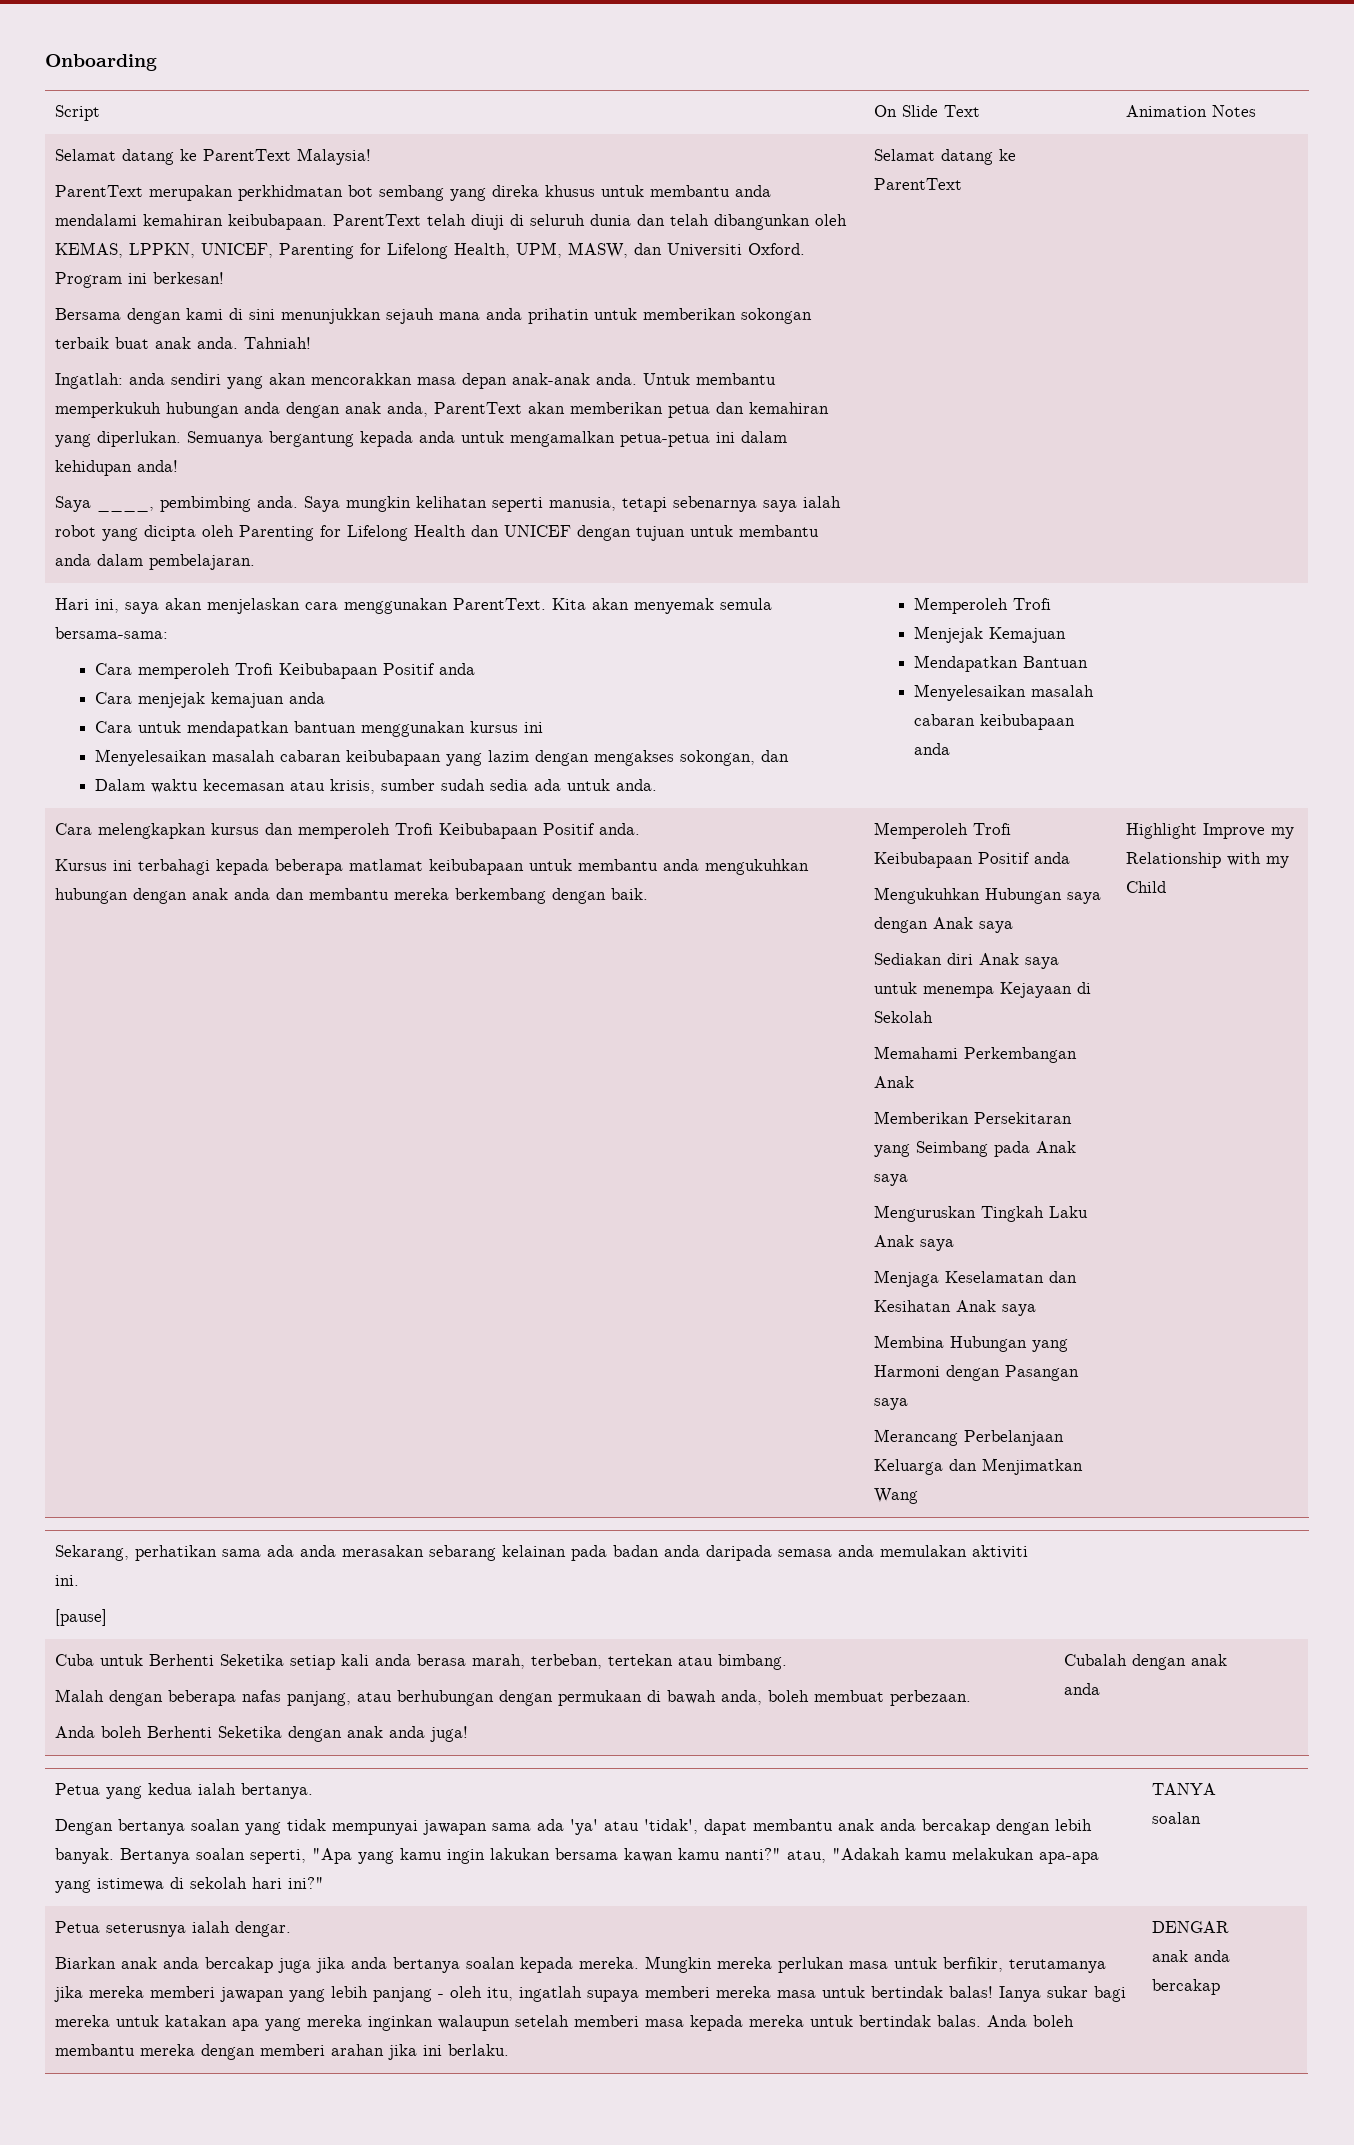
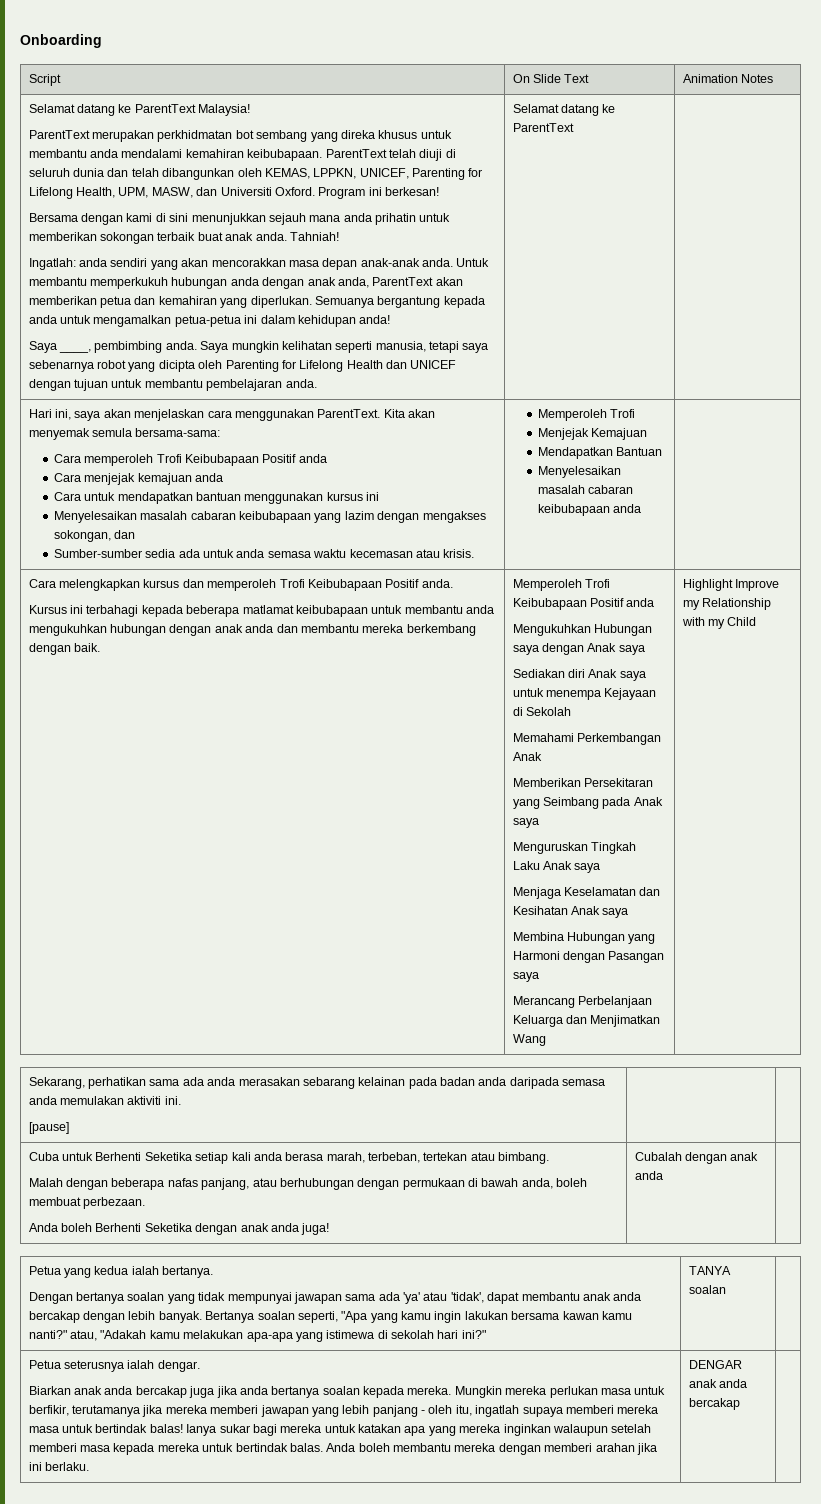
- Saya mungkin kelihatan seperti manusia, tetapi sebenarnya saya ialah robot yang dicipta oleh Parenting for Lifelong Health dan UNICEF dengan tujuan untuk membantu anda dalam pembelajaran.
+ Saya mungkin kelihatan seperti manusia, tetapi saya sebenarnya robot yang dicipta oleh Parenting for Lifelong Health dan UNICEF dengan tujuan untuk membantu pembelajaran anda.
- Dalam waktu kecemasan atau krisis, sumber sudah sedia ada untuk anda.
+ Sumber-sumber sedia ada untuk anda semasa waktu kecemasan atau krisis.

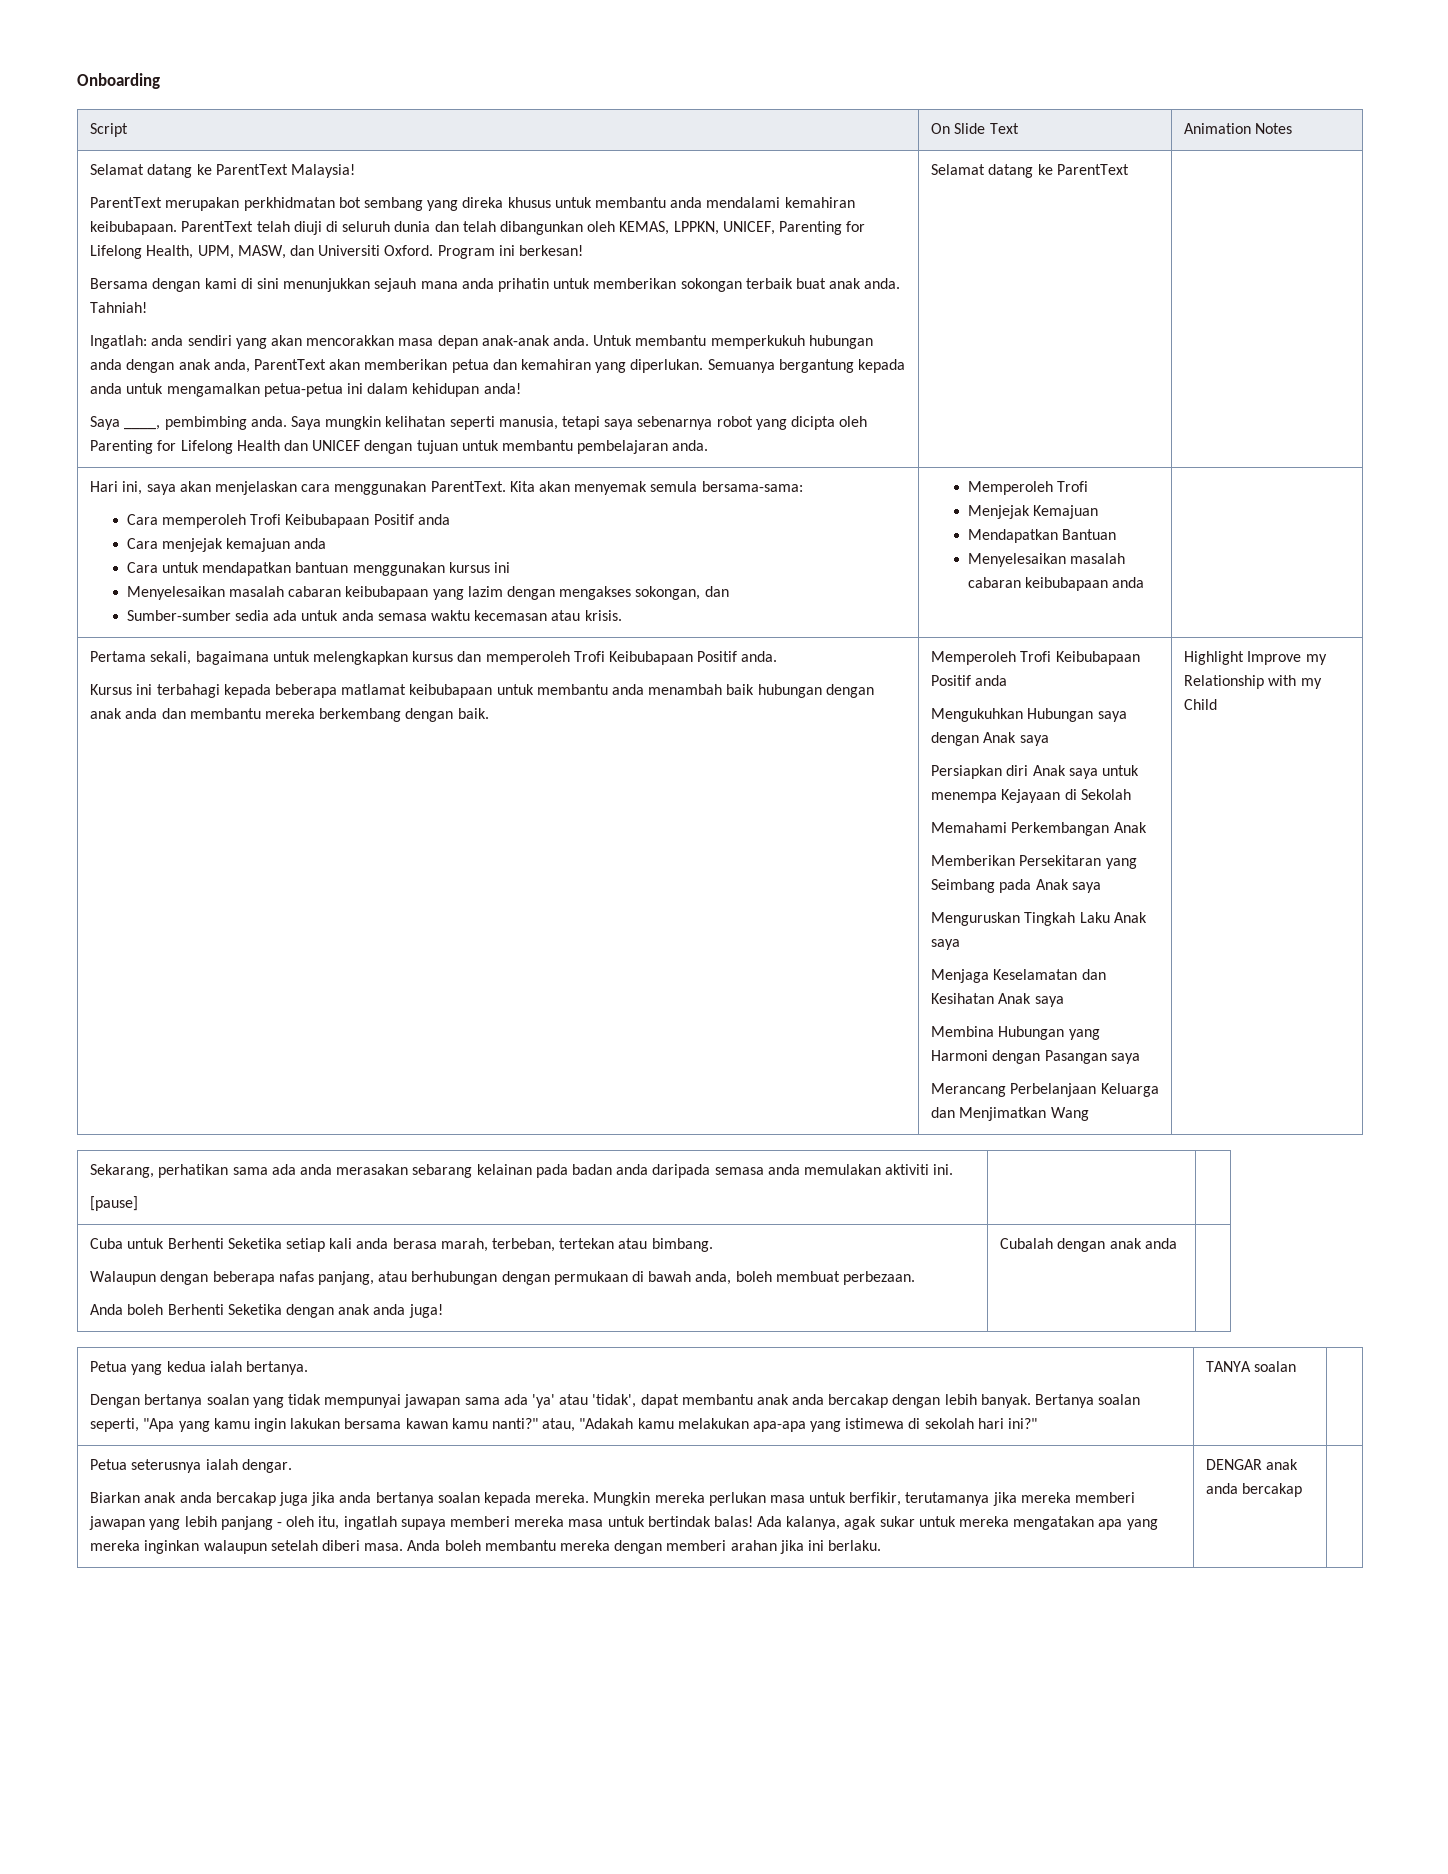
- Cara melengkapkan kursus dan memperoleh Trofi Keibubapaan Positif anda.
+ Pertama sekali, bagaimana untuk melengkapkan kursus dan memperoleh Trofi Keibubapaan Positif anda.
- Kursus ini terbahagi kepada beberapa matlamat keibubapaan untuk membantu anda mengukuhkan hubungan dengan anak anda dan membantu mereka berkembang dengan baik.
+ Kursus ini terbahagi kepada beberapa matlamat keibubapaan untuk membantu anda menambah baik hubungan dengan anak anda dan membantu mereka berkembang dengan baik.
- Sediakan diri Anak saya untuk menempa Kejayaan di Sekolah
+ Persiapkan diri Anak saya untuk menempa Kejayaan di Sekolah
  Cuba untuk Berhenti Seketika setiap kali anda berasa marah, terbeban, tertekan atau bimbang.
- Malah dengan beberapa nafas panjang, atau berhubungan dengan permukaan di bawah anda, boleh membuat perbezaan.
+ Walaupun dengan beberapa nafas panjang, atau berhubungan dengan permukaan di bawah anda, boleh membuat perbezaan.
- Ianya sukar bagi mereka untuk katakan apa yang mereka inginkan walaupun setelah memberi masa kepada mereka untuk bertindak balas.
+ Ada kalanya, agak sukar untuk mereka mengatakan apa yang mereka inginkan walaupun setelah diberi masa.

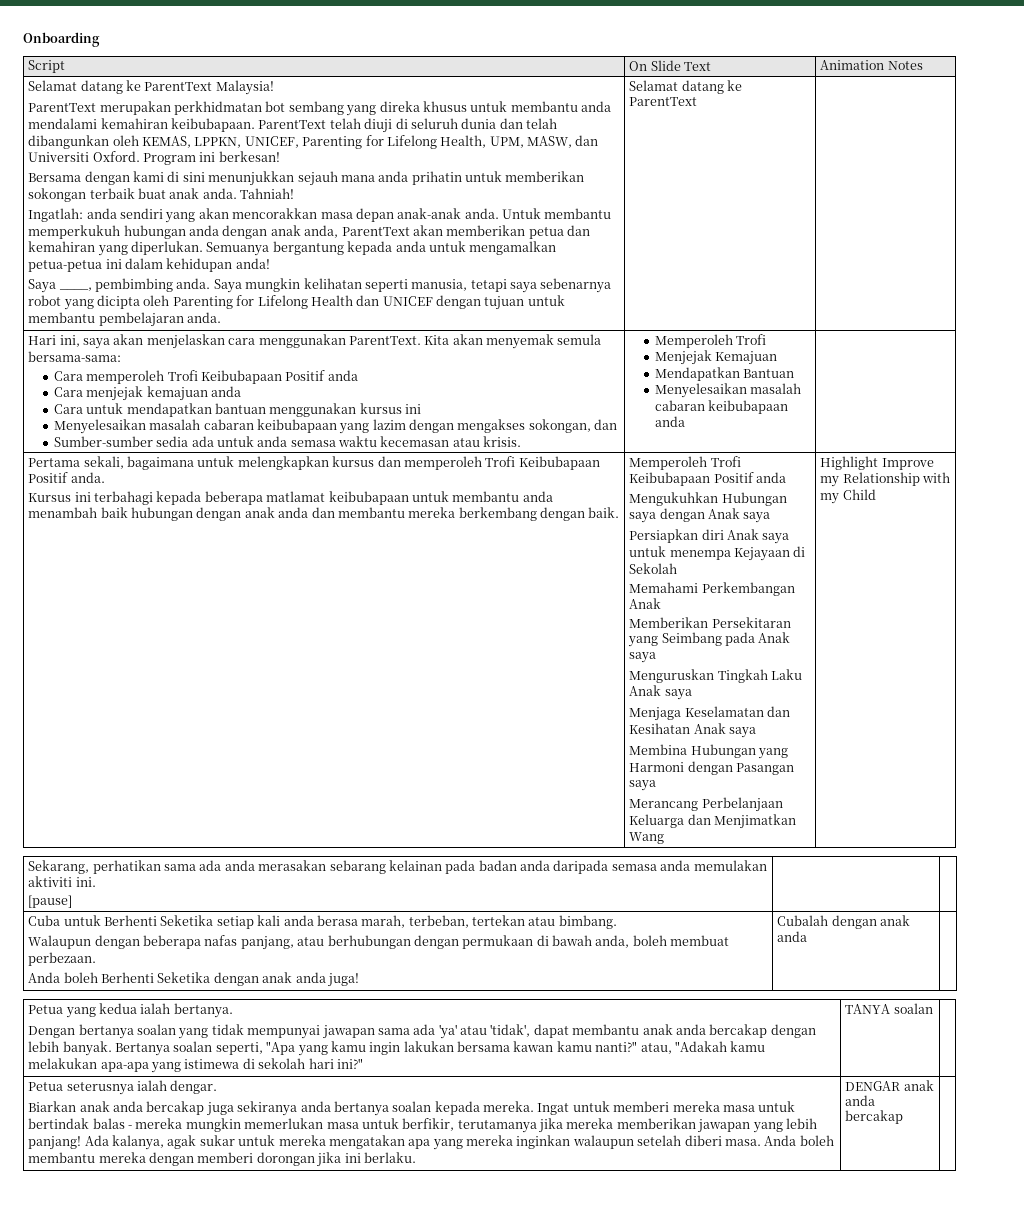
- Biarkan anak anda bercakap juga jika anda bertanya soalan kepada mereka.
+ Biarkan anak anda bercakap juga sekiranya anda bertanya soalan kepada mereka.
- Mungkin mereka perlukan masa untuk berfikir, terutamanya jika mereka memberi jawapan yang lebih panjang - oleh itu, ingatlah supaya memberi mereka masa untuk bertindak balas!
+ Ingat untuk memberi mereka masa untuk bertindak balas - mereka mungkin memerlukan masa untuk berfikir, terutamanya jika mereka memberikan jawapan yang lebih panjang!
- Anda boleh membantu mereka dengan memberi arahan jika ini berlaku.
+ Anda boleh membantu mereka dengan memberi dorongan jika ini berlaku.

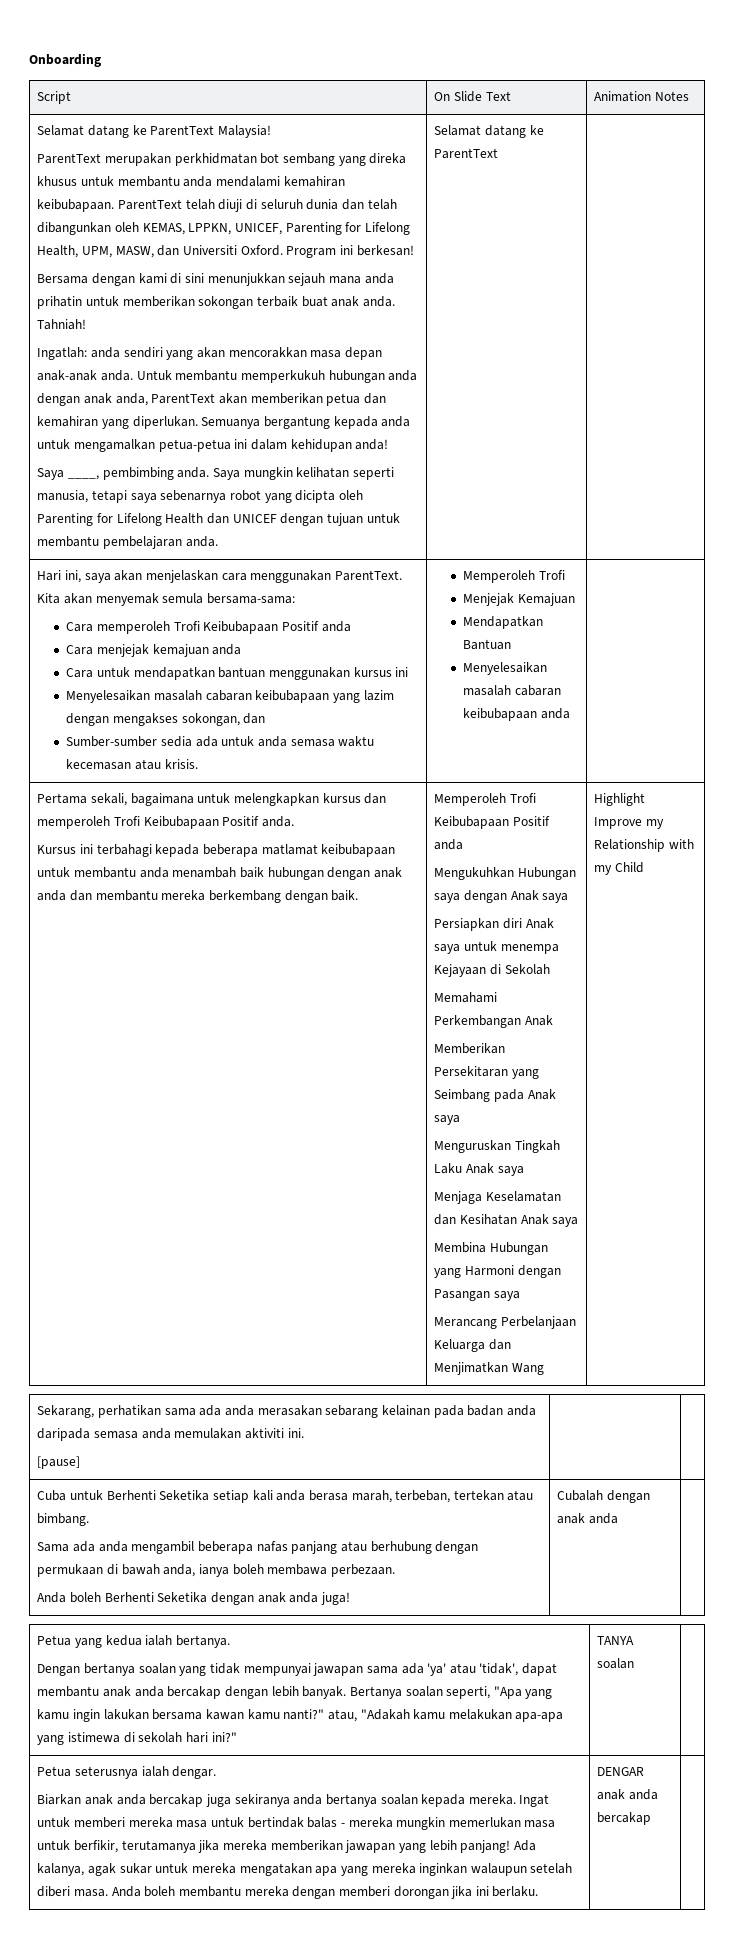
- Walaupun dengan beberapa nafas panjang, atau berhubungan dengan permukaan di bawah anda, boleh membuat perbezaan.
+ Sama ada anda mengambil beberapa nafas panjang atau berhubung dengan permukaan di bawah anda, ianya boleh membawa perbezaan.

